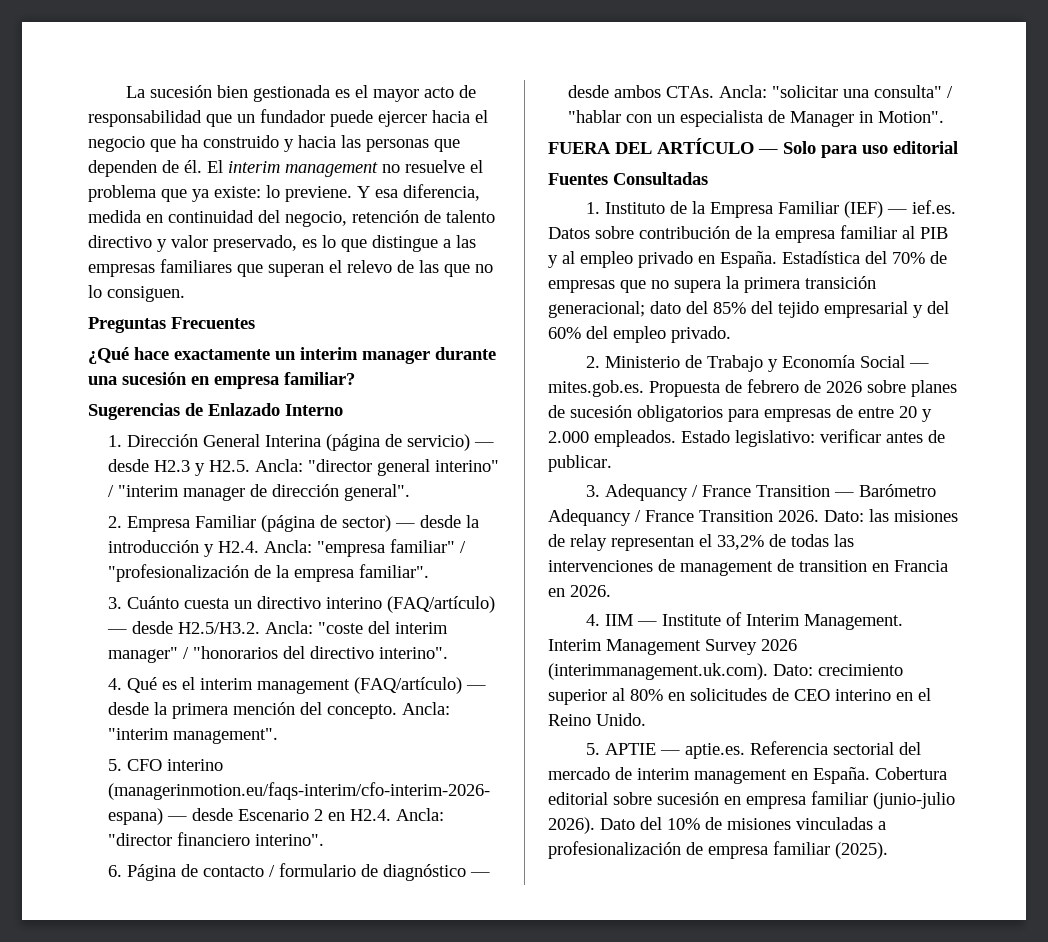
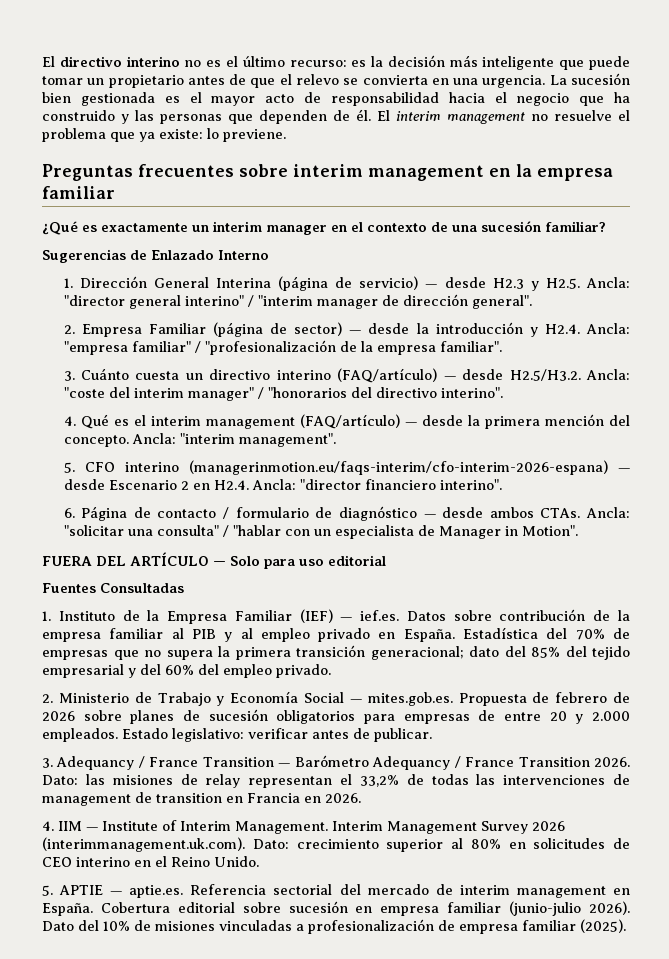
+ El directivo interino no es el último recurso: es la decisión más inteligente que puede tomar un propietario antes de que el relevo se convierta en una urgencia.
- La sucesión bien gestionada es el mayor acto de responsabilidad que un fundador puede ejercer hacia el negocio que ha construido y hacia las personas que dependen de él.
+ La sucesión bien gestionada es el mayor acto de responsabilidad hacia el negocio que ha construido y las personas que dependen de él.
- El interim management no resuelve el problema que ya existe: lo previene. Y esa diferencia, medida en continuidad del negocio, retención de talento directivo y valor preservado, es lo que distingue a las empresas familiares que superan el relevo de las que no lo consiguen.
- Preguntas Frecuentes
+ El interim management no resuelve el problema que ya existe: lo previene.
+ Preguntas frecuentes sobre interim management en la empresa familiar
- ¿Qué hace exactamente un interim manager durante una sucesión en empresa familiar?
+ ¿Qué es exactamente un interim manager en el contexto de una sucesión familiar?

